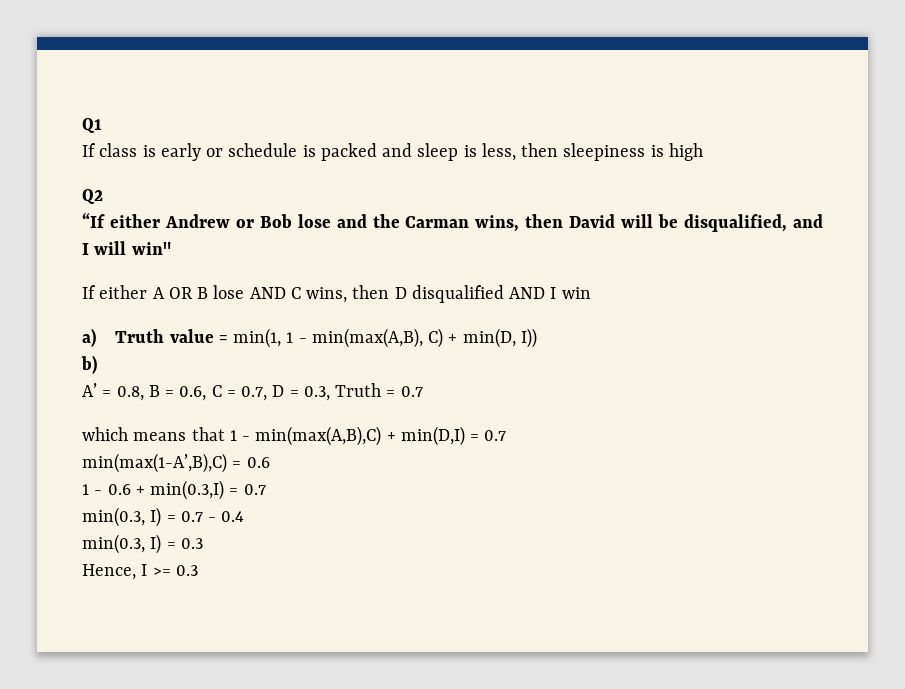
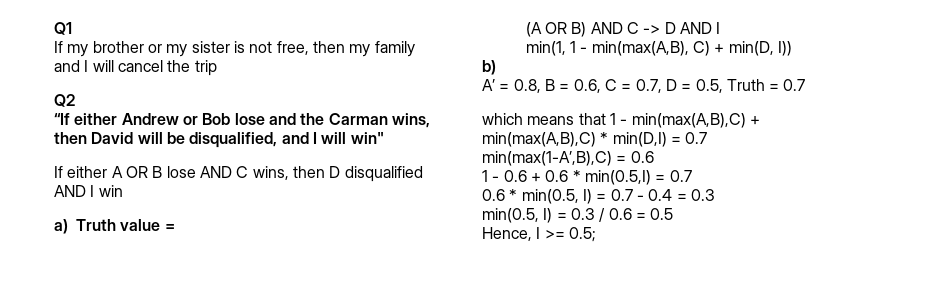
- If class is early or schedule is packed and sleep is less, then sleepiness is high
+ If my brother or my sister is not free, then my family and I will cancel the trip
- a) Truth value = min(1, 1 - min(max(A,B), C) + min(D, I))
+ a) Truth value =
+ (A OR B) AND C -> D AND I
+ min(1, 1 - min(max(A,B), C) + min(D, I))
- A’ = 0.8, B = 0.6, C = 0.7, D = 0.3, Truth = 0.7
+ A’ = 0.8, B = 0.6, C = 0.7, D = 0.5, Truth = 0.7
- which means that 1 - min(max(A,B),C) + min(D,I) = 0.7
+ which means that 1 - min(max(A,B),C) + min(max(A,B),C) * min(D,I) = 0.7
- 1 - 0.6 + min(0.3,I) = 0.7
- min(0.3, I) = 0.7 - 0.4
- min(0.3, I) = 0.3
+ 1 - 0.6 + 0.6 * min(0.5,I) = 0.7
+ 0.6 * min(0.5, I) = 0.7 - 0.4 = 0.3
+ min(0.5, I) = 0.3 / 0.6 = 0.5
- Hence, I >= 0.3
+ Hence, I >= 0.5;

